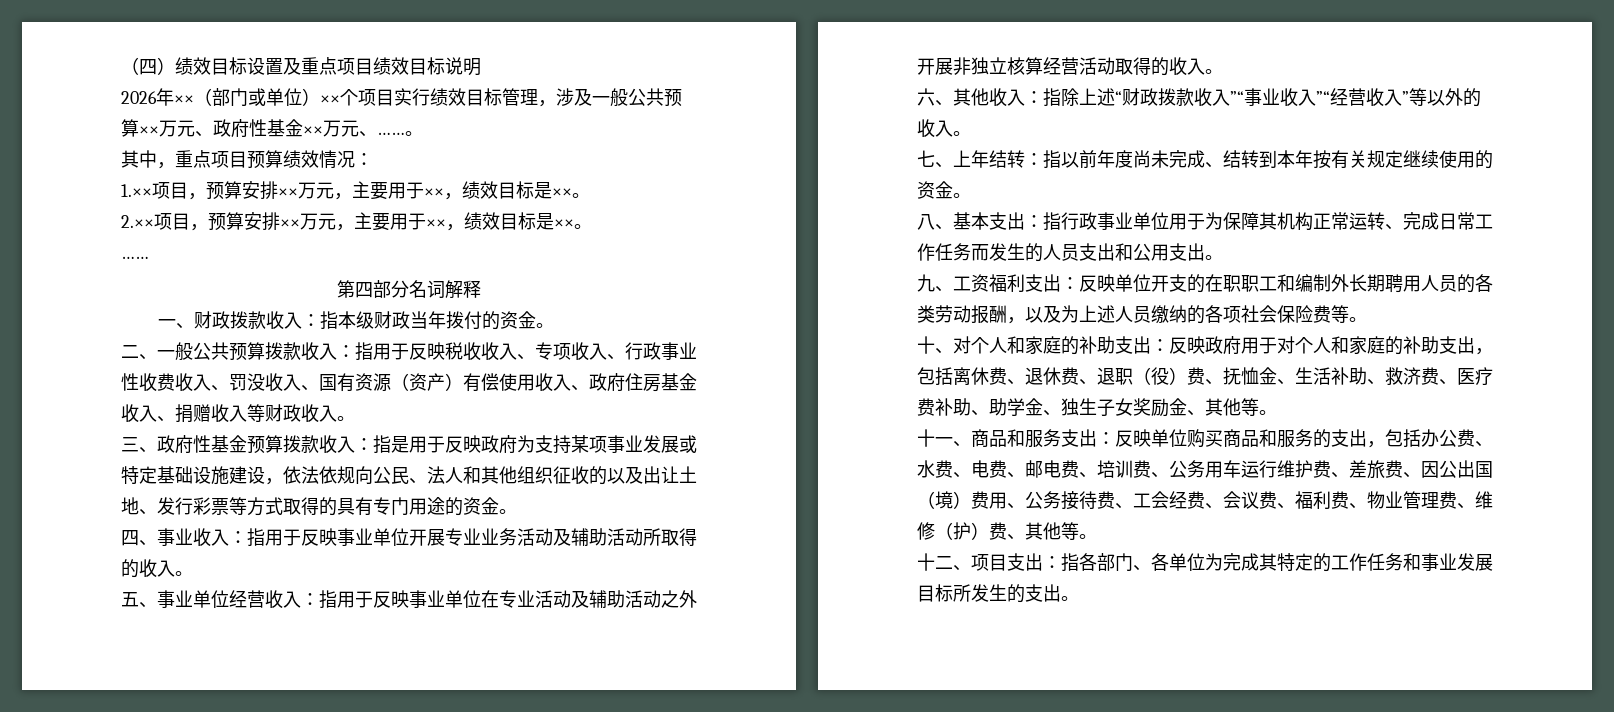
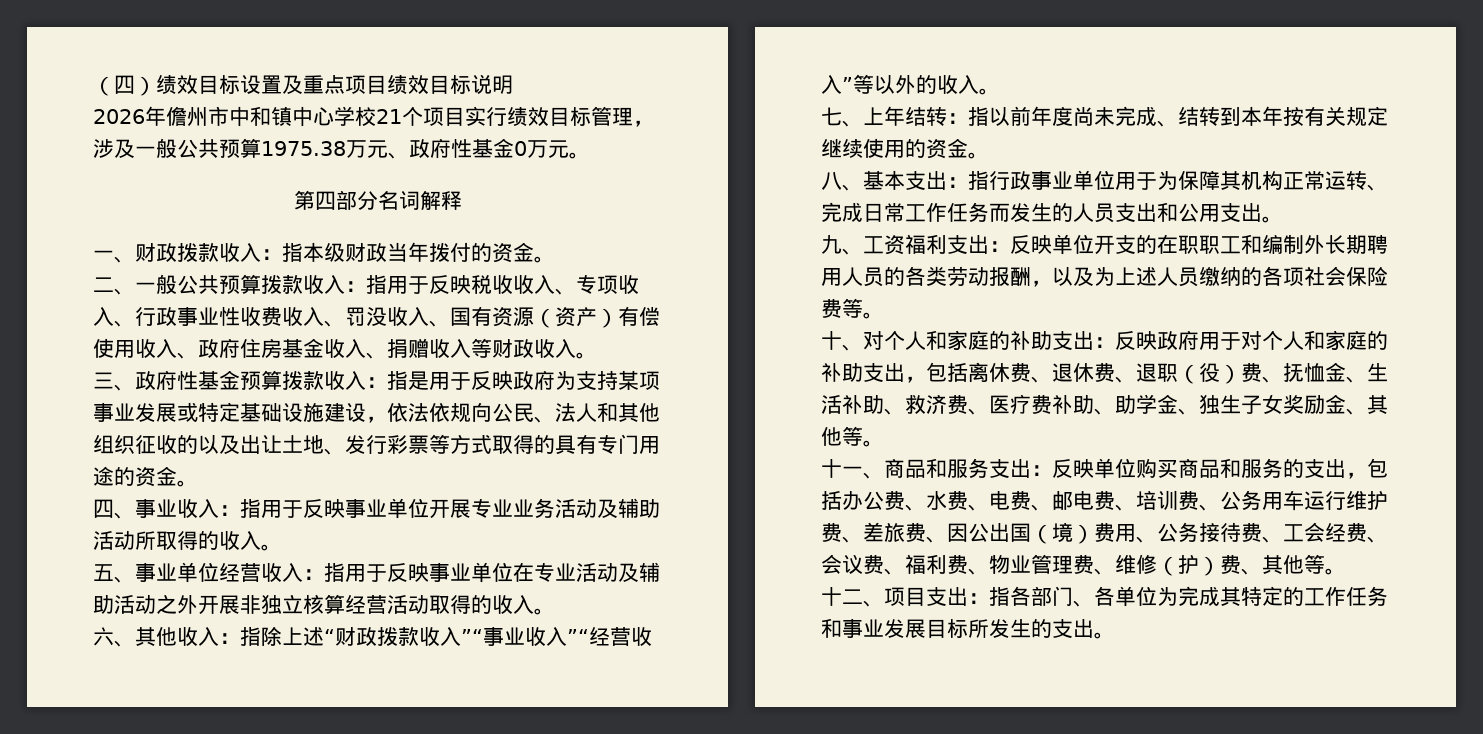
- 2026年××（部门或单位）××个项目实行绩效目标管理，涉及一般公共预算××万元、政府性基金××万元、……。
- 其中，重点项目预算绩效情况：
- 1.××项目，预算安排××万元，主要用于××，绩效目标是××。
- 2.××项目，预算安排××万元，主要用于××，绩效目标是××。
- ……
+ 2026年儋州市中和镇中心学校21个项目实行绩效目标管理，涉及一般公共预算1975.38万元、政府性基金0万元。

